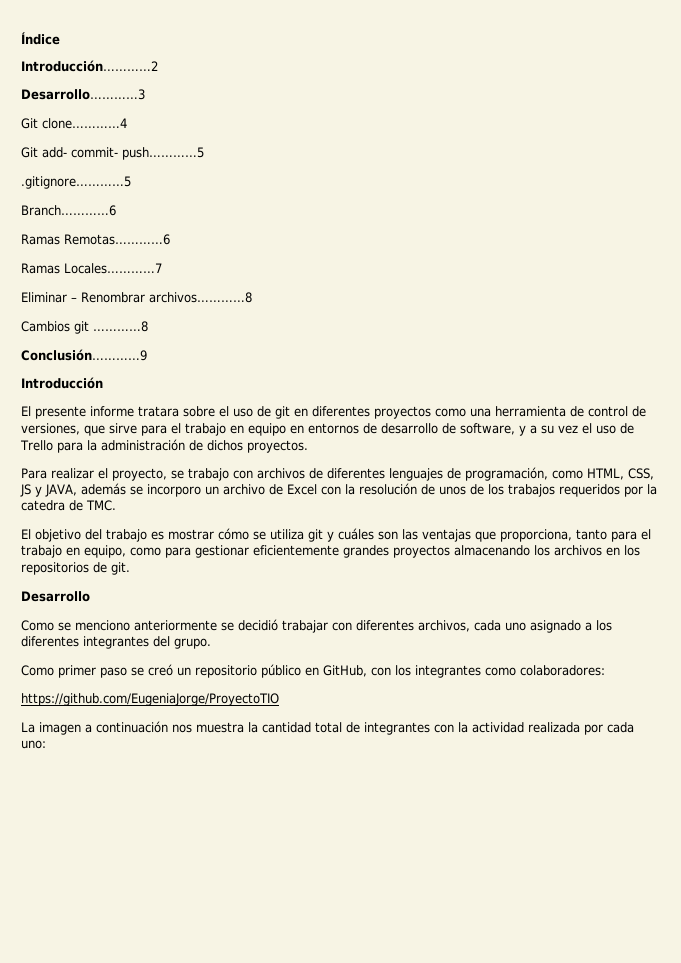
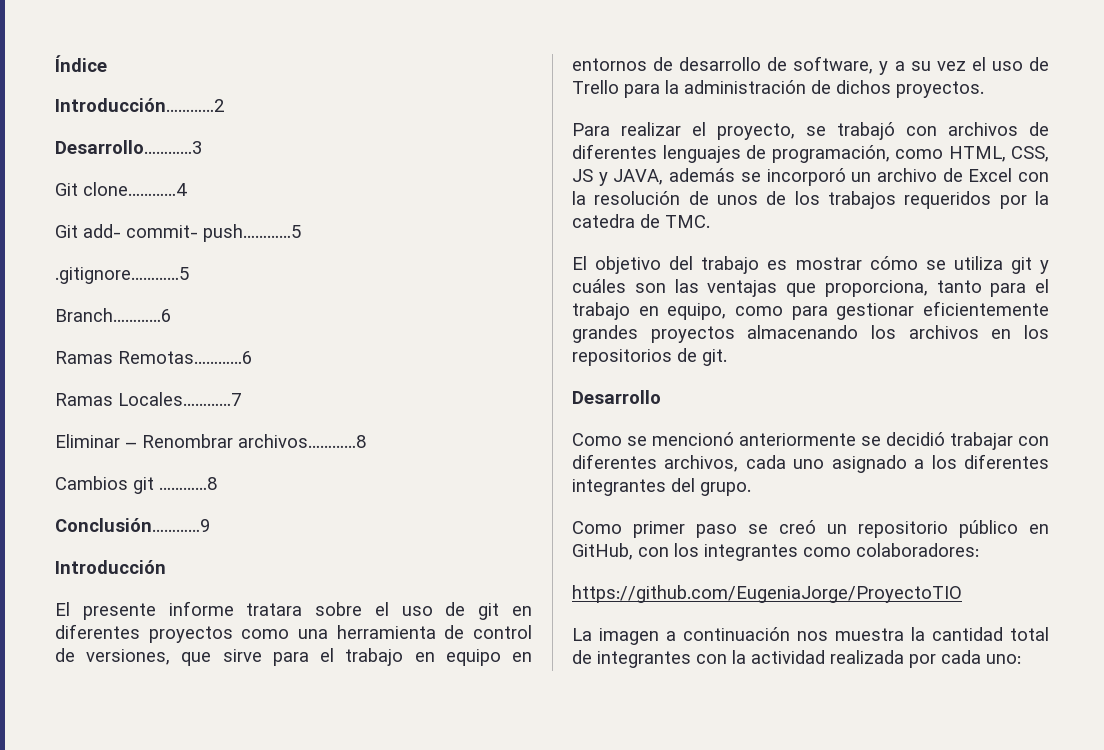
- Para realizar el proyecto, se trabajo con archivos de diferentes lenguajes de programación, como HTML, CSS, JS y JAVA, además se incorporo un archivo de Excel con la resolución de unos de los trabajos requeridos por la catedra de TMC.
+ Para realizar el proyecto, se trabajó con archivos de diferentes lenguajes de programación, como HTML, CSS, JS y JAVA, además se incorporó un archivo de Excel con la resolución de unos de los trabajos requeridos por la catedra de TMC.
- Como se menciono anteriormente se decidió trabajar con diferentes archivos, cada uno asignado a los diferentes integrantes del grupo.
+ Como se mencionó anteriormente se decidió trabajar con diferentes archivos, cada uno asignado a los diferentes integrantes del grupo.

